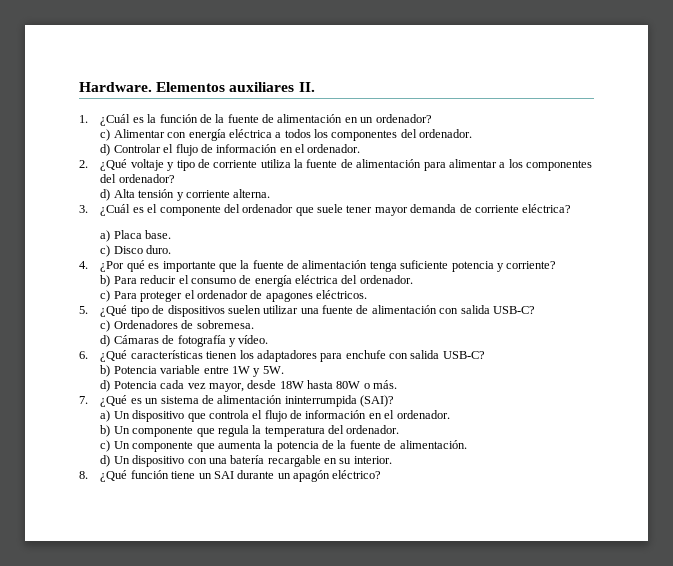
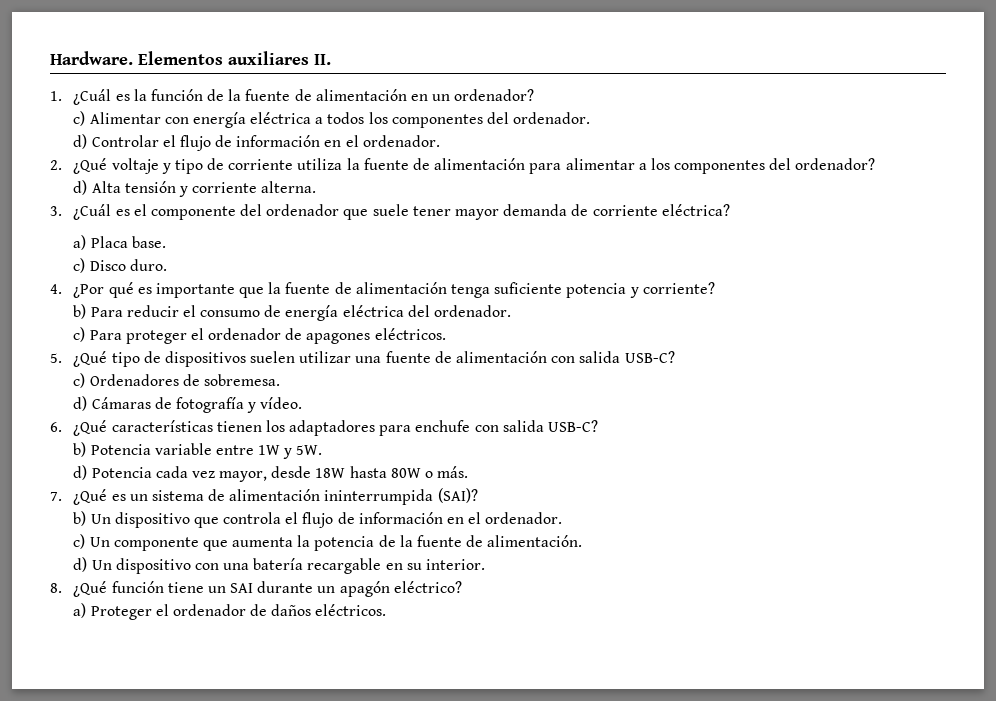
- a) Un dispositivo que controla el flujo de información en el ordenador.
+ b) Un dispositivo que controla el flujo de información en el ordenador.
- b) Un componente que regula la temperatura del ordenador.
+ a) Proteger el ordenador de daños eléctricos.

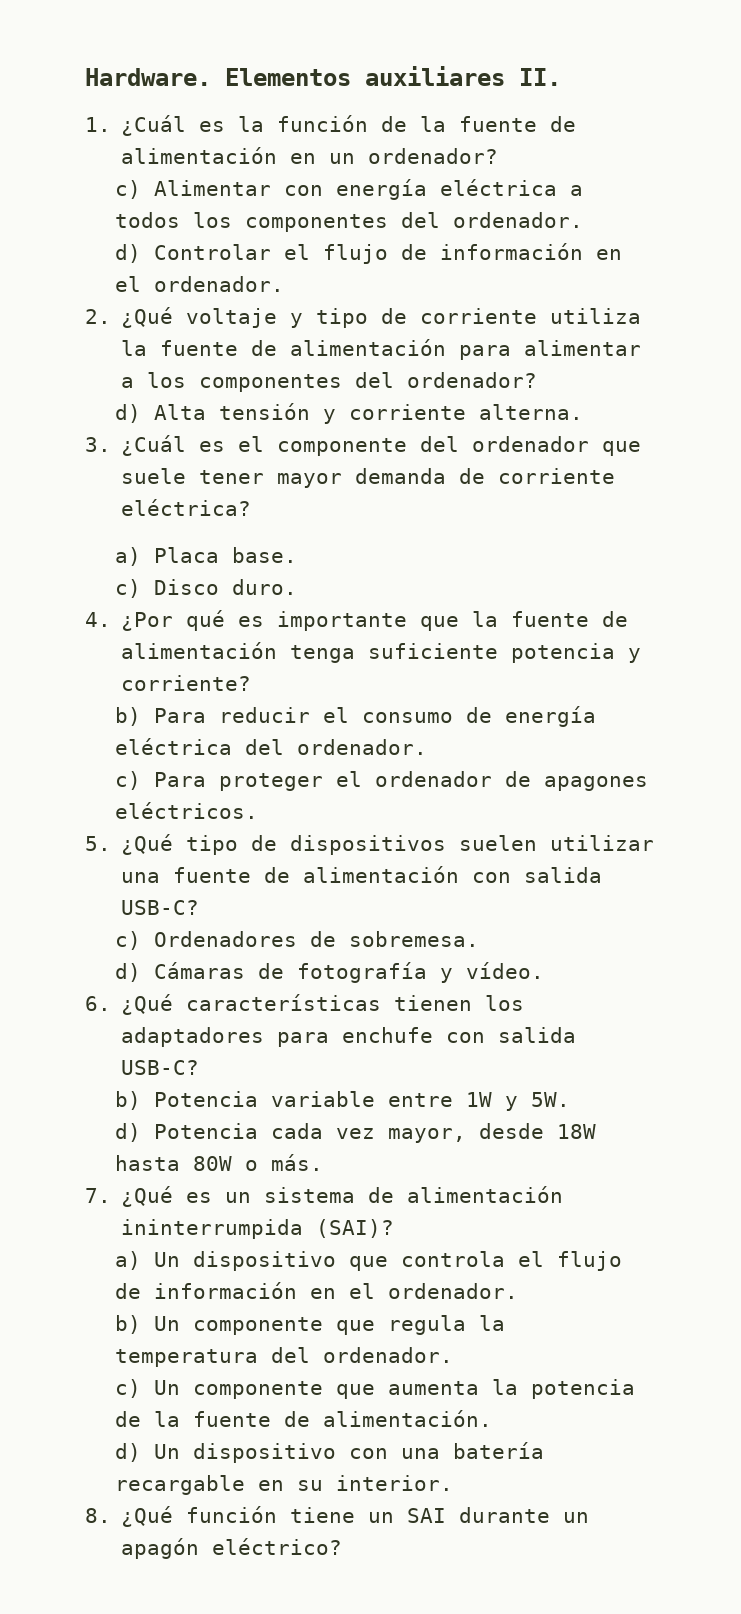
- b) Un dispositivo que controla el flujo de información en el ordenador.
+ a) Un dispositivo que controla el flujo de información en el ordenador.
+ b) Un componente que regula la temperatura del ordenador.
- a) Proteger el ordenador de daños eléctricos.

